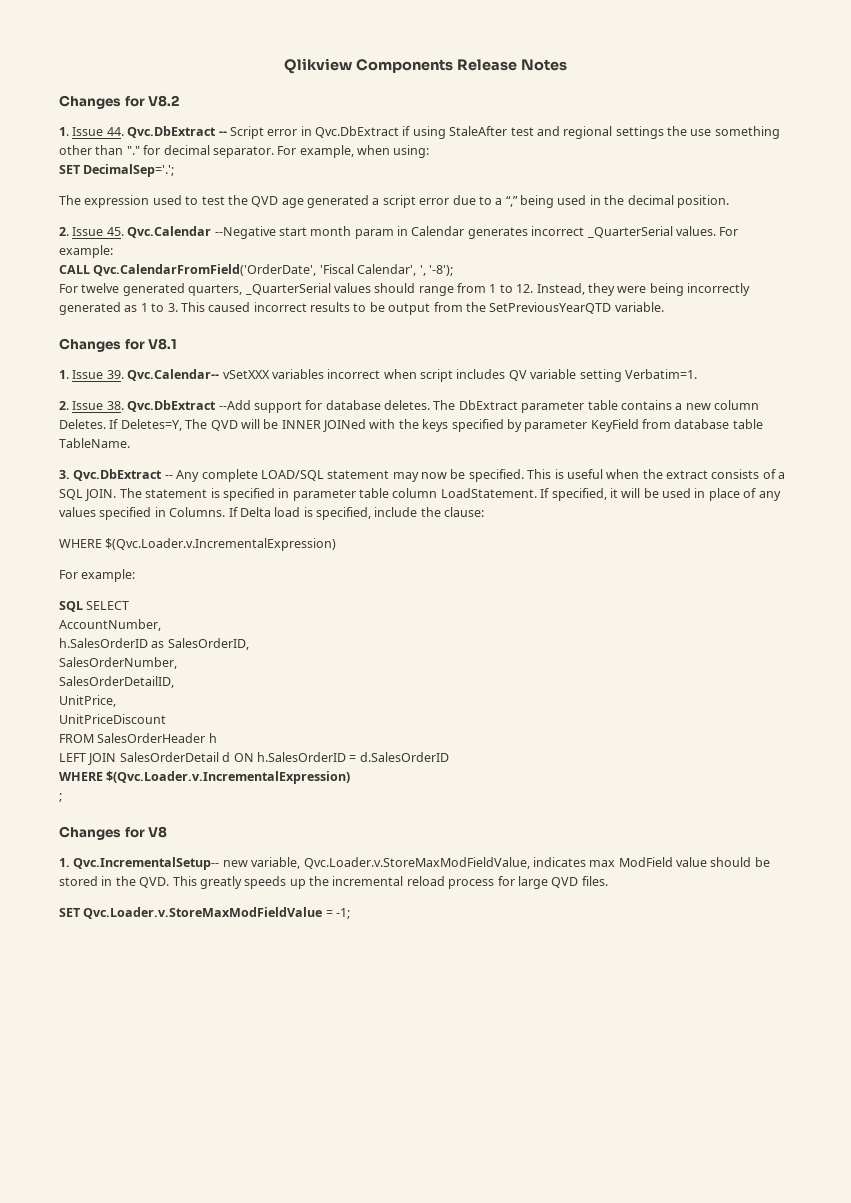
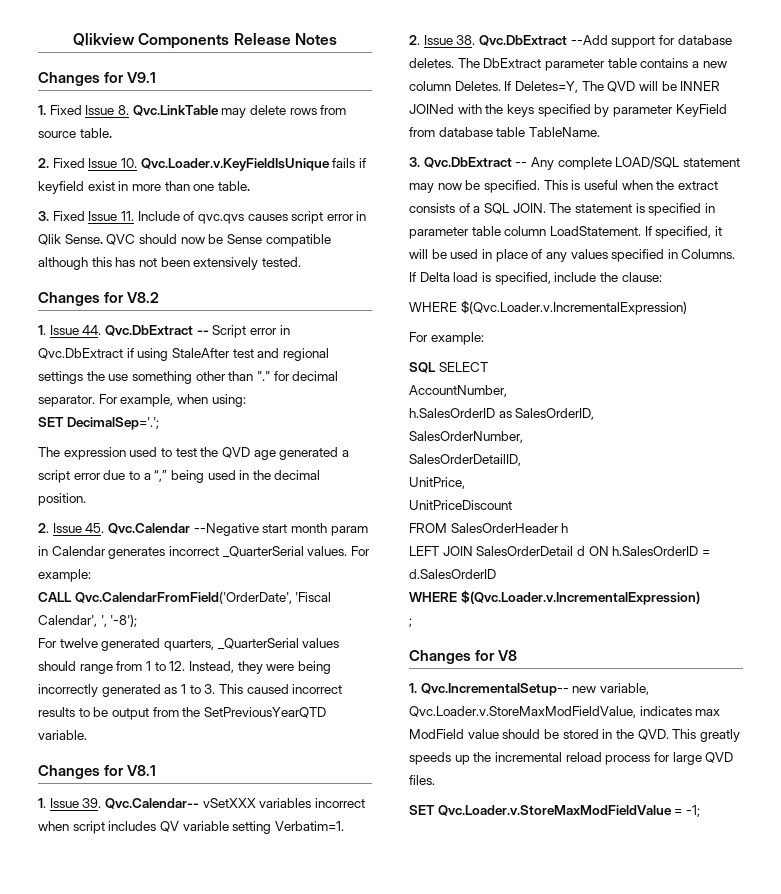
+ Changes for V9.1
+ 1. Fixed Issue 8. Qvc.LinkTable may delete rows from source table.
+ 2. Fixed Issue 10. Qvc.Loader.v.KeyFieldIsUnique fails if keyfield exist in more than one table.
+ 3. Fixed Issue 11. Include of qvc.qvs causes script error in Qlik Sense. QVC should now be Sense compatible although this has not been extensively tested.

